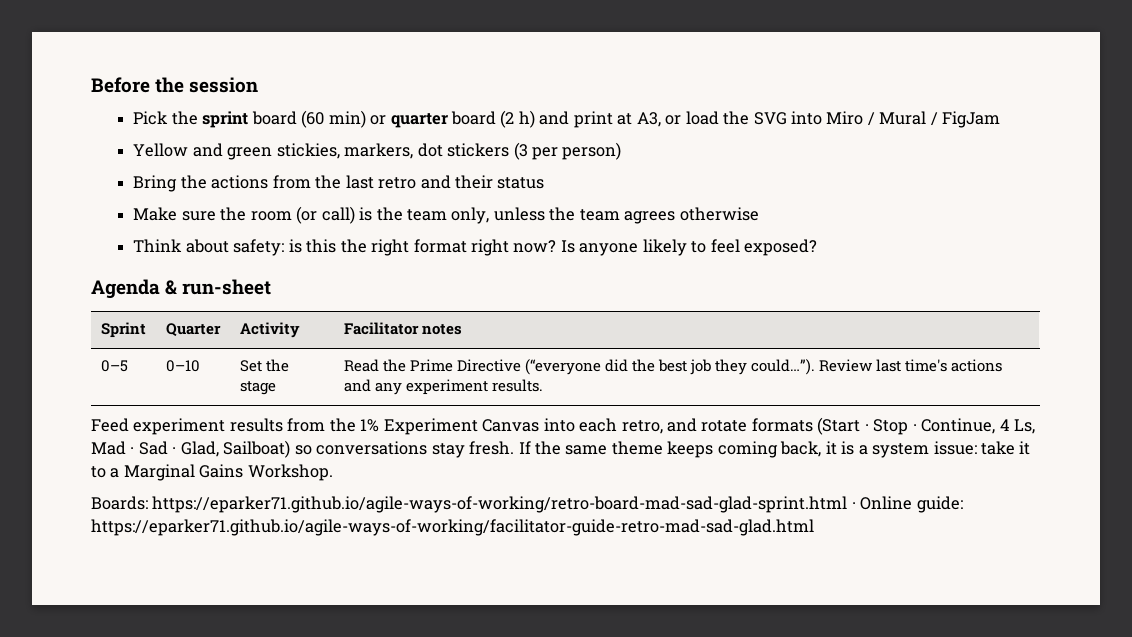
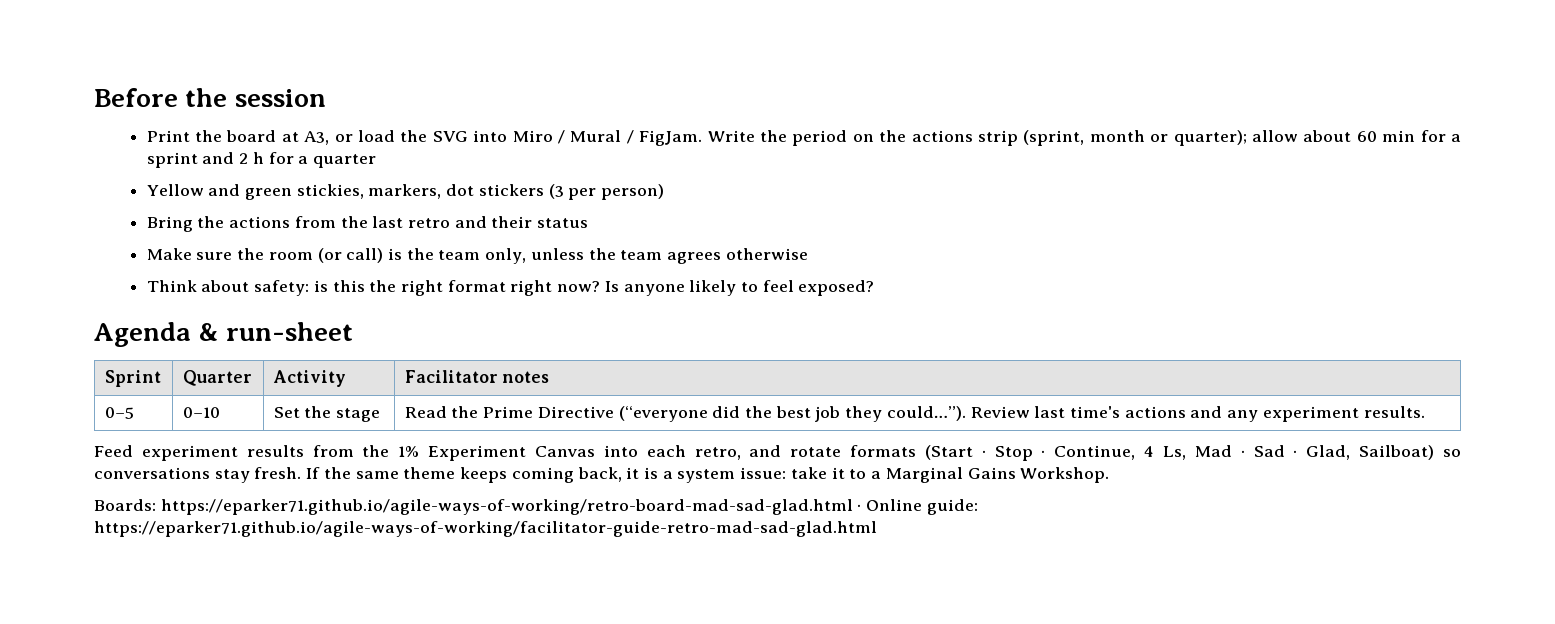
- Pick the sprint board (60 min) or quarter board (2 h) and print at A3, or load the SVG into Miro / Mural / FigJam
+ Print the board at A3, or load the SVG into Miro / Mural / FigJam. Write the period on the actions strip (sprint, month or quarter); allow about 60 min for a sprint and 2 h for a quarter
- Boards: https://eparker71.github.io/agile-ways-of-working/retro-board-mad-sad-glad-sprint.html · Online guide: https://eparker71.github.io/agile-ways-of-working/facilitator-guide-retro-mad-sad-glad.html
+ Boards: https://eparker71.github.io/agile-ways-of-working/retro-board-mad-sad-glad.html · Online guide: https://eparker71.github.io/agile-ways-of-working/facilitator-guide-retro-mad-sad-glad.html

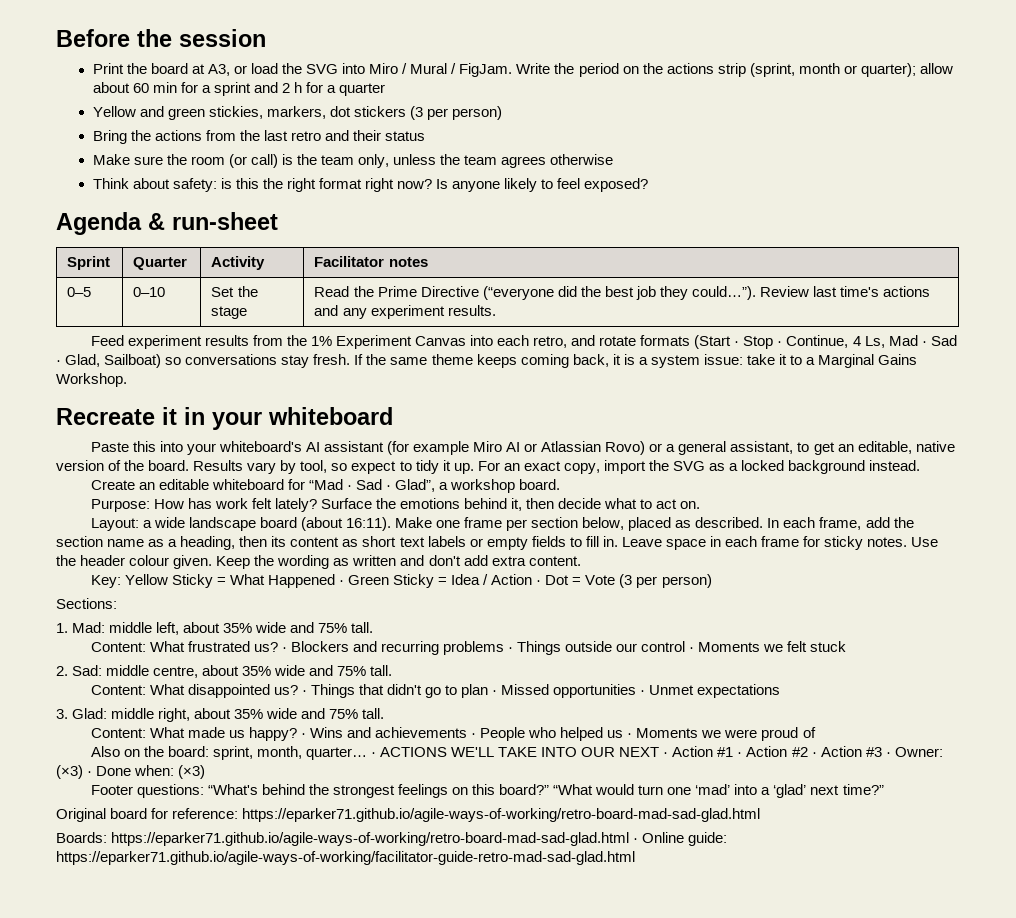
+ Recreate it in your whiteboard
+ Paste this into your whiteboard's AI assistant (for example Miro AI or Atlassian Rovo) or a general assistant, to get an editable, native version of the board. Results vary by tool, so expect to tidy it up. For an exact copy, import the SVG as a locked background instead.
+ Create an editable whiteboard for “Mad · Sad · Glad”, a workshop board.
+ Purpose: How has work felt lately? Surface the emotions behind it, then decide what to act on.
+ Layout: a wide landscape board (about 16:11). Make one frame per section below, placed as described. In each frame, add the section name as a heading, then its content as short text labels or empty fields to fill in. Leave space in each frame for sticky notes. Use the header colour given. Keep the wording as written and don't add extra content.
+ Key: Yellow Sticky = What Happened · Green Sticky = Idea / Action · Dot = Vote (3 per person)
+ Sections:
+ 1. Mad: middle left, about 35% wide and 75% tall.
+ Content: What frustrated us? · Blockers and recurring problems · Things outside our control · Moments we felt stuck
+ 2. Sad: middle centre, about 35% wide and 75% tall.
+ Content: What disappointed us? · Things that didn't go to plan · Missed opportunities · Unmet expectations
+ 3. Glad: middle right, about 35% wide and 75% tall.
+ Content: What made us happy? · Wins and achievements · People who helped us · Moments we were proud of
+ Also on the board: sprint, month, quarter… · ACTIONS WE'LL TAKE INTO OUR NEXT · Action #1 · Action #2 · Action #3 · Owner: (×3) · Done when: (×3)
+ Footer questions: “What's behind the strongest feelings on this board?” “What would turn one ‘mad’ into a ‘glad’ next time?”
+ Original board for reference: https://eparker71.github.io/agile-ways-of-working/retro-board-mad-sad-glad.html

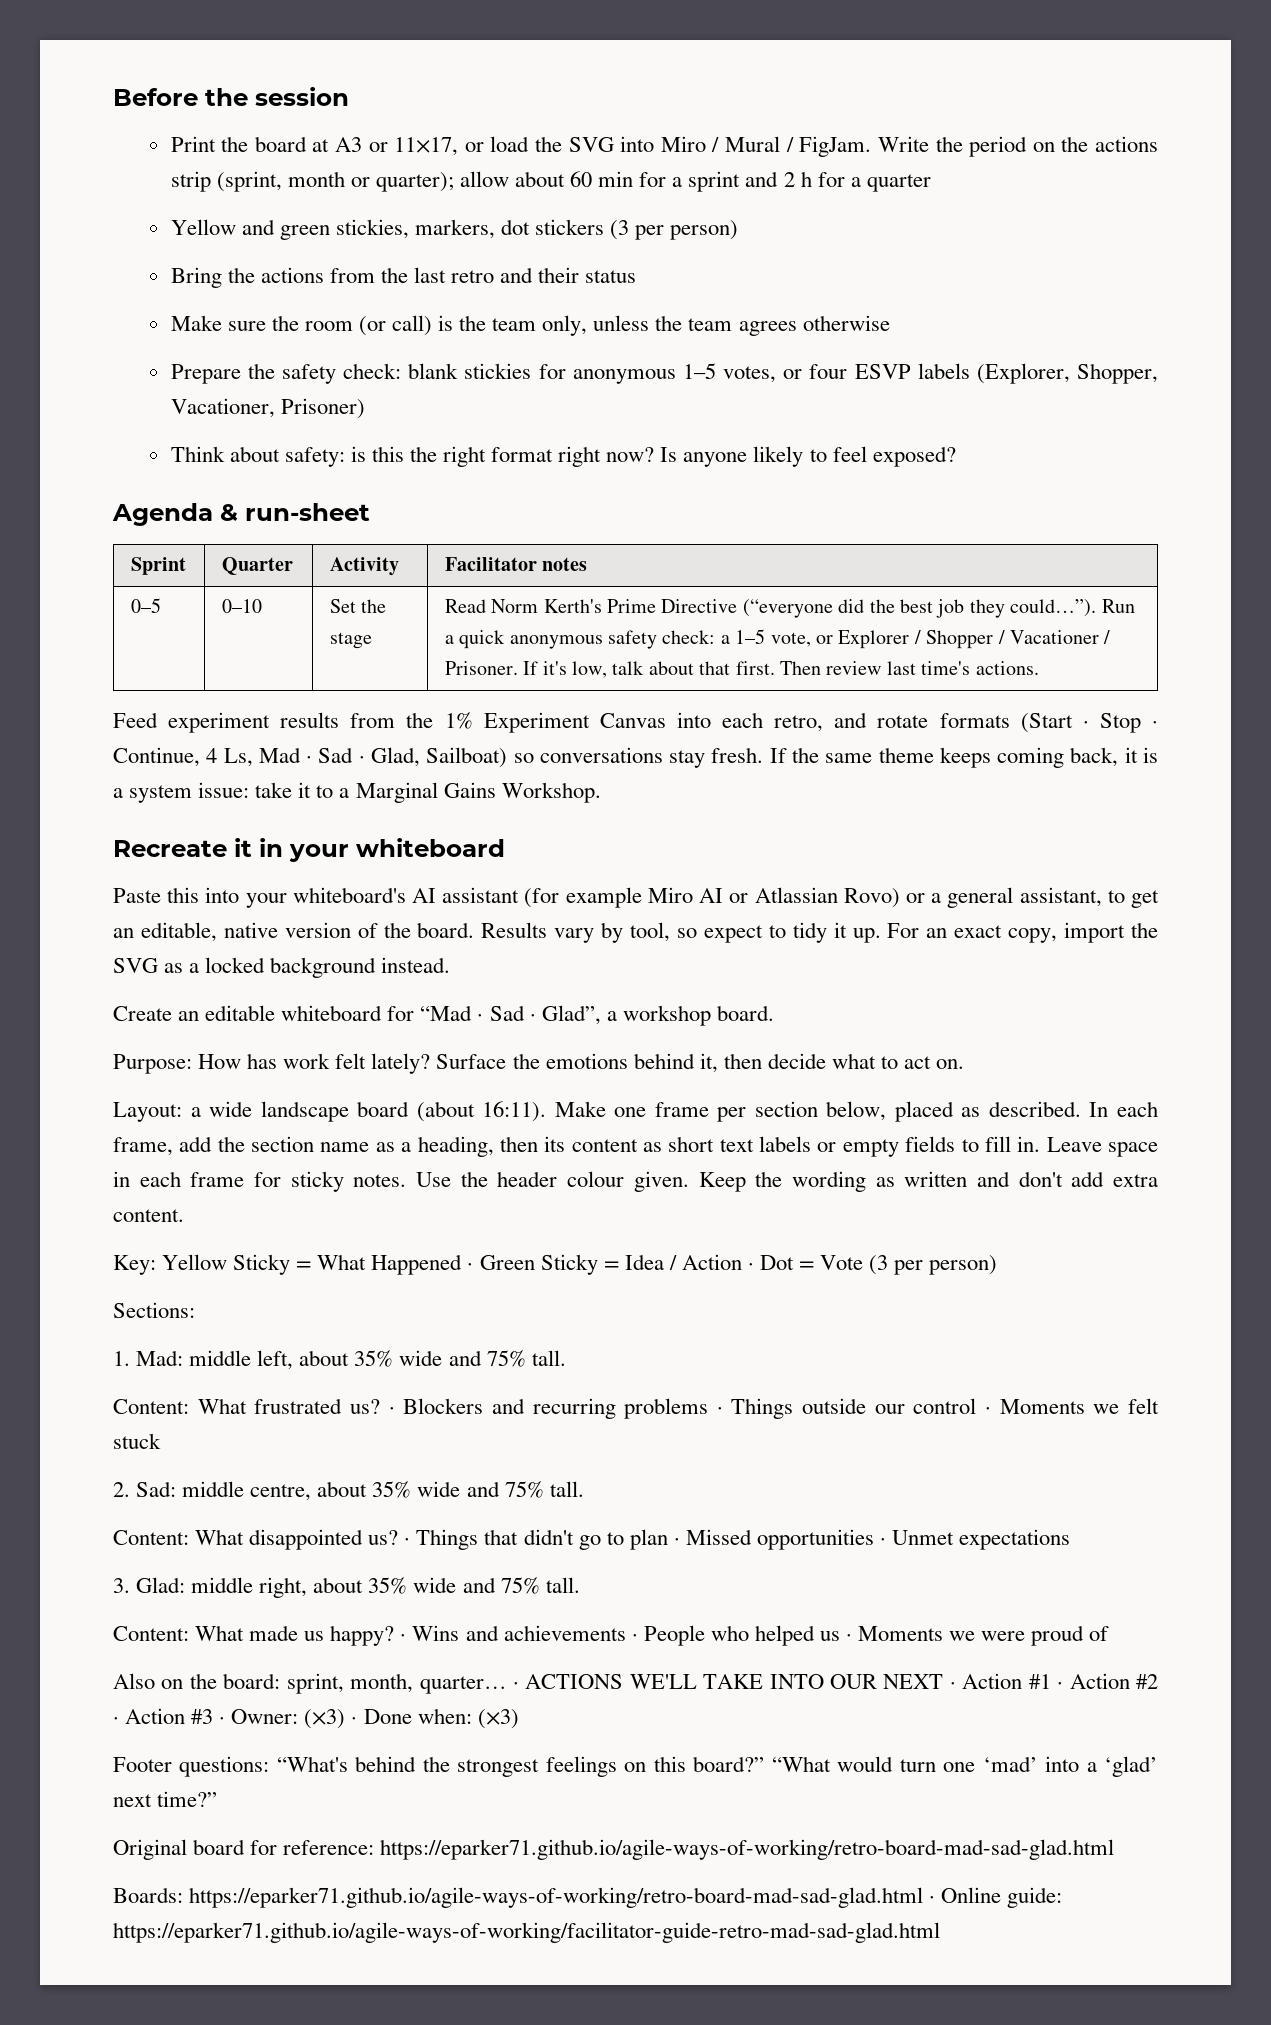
- Print the board at A3, or load the SVG into Miro / Mural / FigJam.
+ Print the board at A3 or 11×17, or load the SVG into Miro / Mural / FigJam.
+ Prepare the safety check: blank stickies for anonymous 1–5 votes, or four ESVP labels (Explorer, Shopper, Vacationer, Prisoner)
- Read the Prime Directive (“everyone did the best job they could…”).
+ Read Norm Kerth's Prime Directive (“everyone did the best job they could…”).
- Review last time's actions and any experiment results.
+ Run a quick anonymous safety check: a 1–5 vote, or Explorer / Shopper / Vacationer / Prisoner. If it's low, talk about that first. Then review last time's actions.

